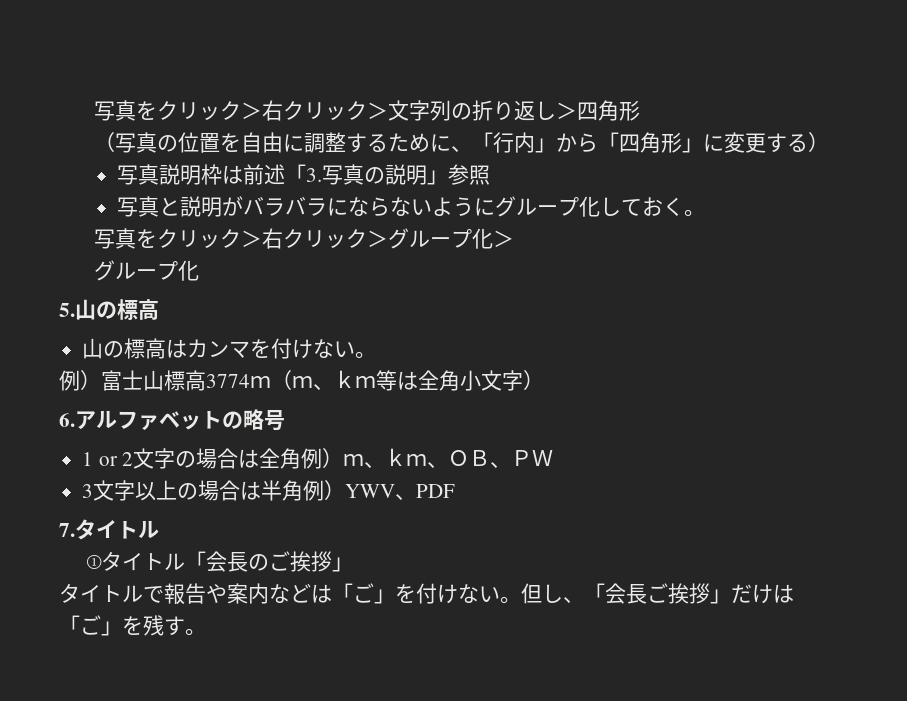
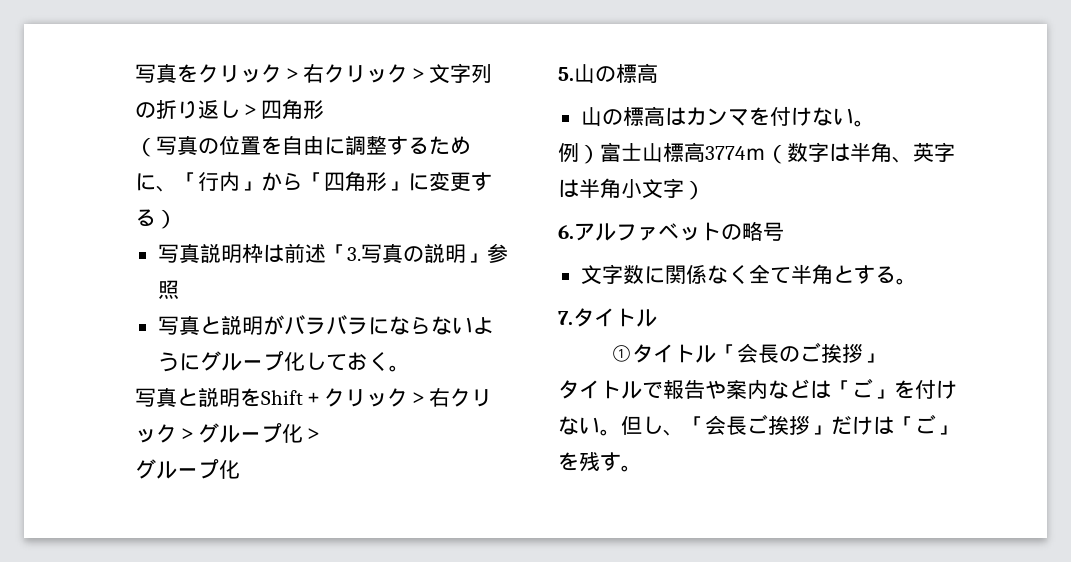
- 写真をクリック＞右クリック＞グループ化＞
+ 写真と説明をShift＋クリック＞右クリック＞グループ化＞
- 例）富士山標高3774ｍ（ｍ、ｋｍ等は全角小文字）
+ 例）富士山標高3774ｍ（数字は半角、英字は半角小文字）
- 1 or 2文字の場合は全角例）ｍ、ｋｍ、ＯＢ、ＰＷ
- 3文字以上の場合は半角例）YWV、PDF
+ 文字数に関係なく全て半角とする。

